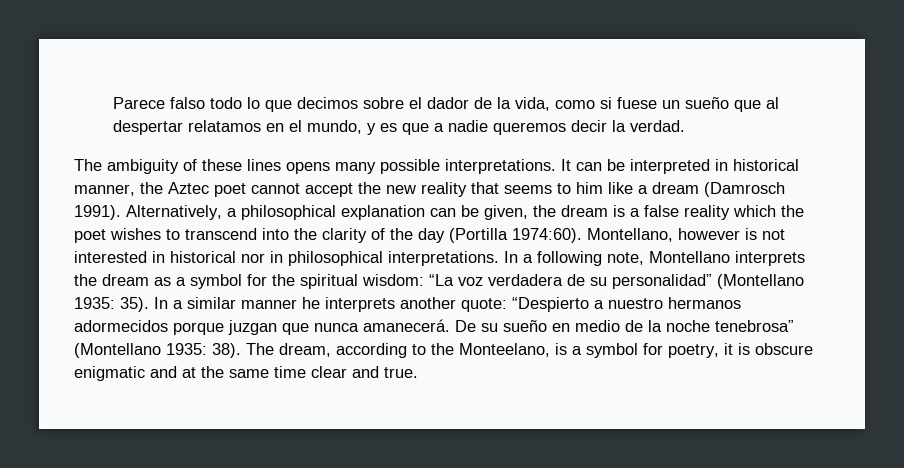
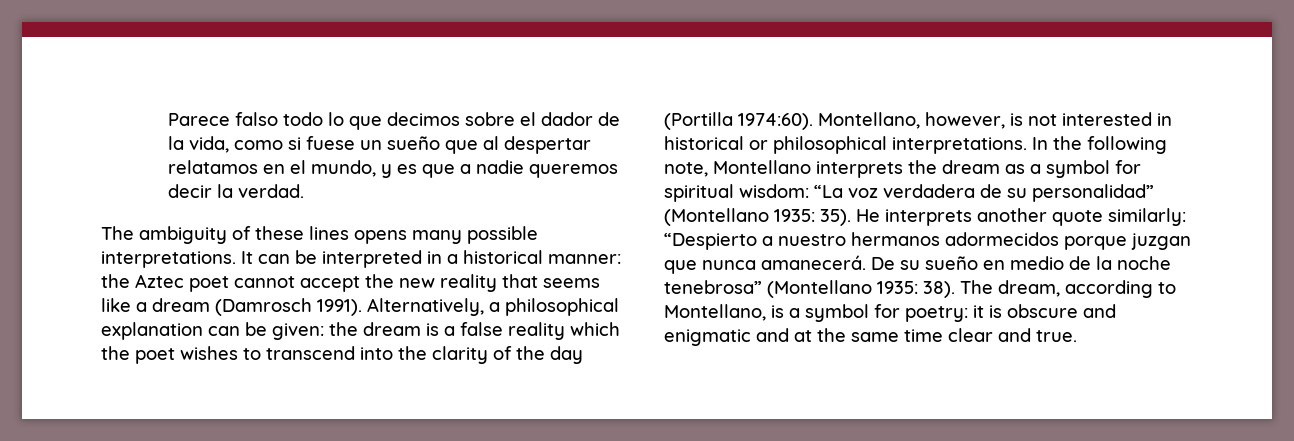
- It can be interpreted in historical manner, the Aztec poet cannot accept the new reality that seems to him like a dream (Damrosch 1991).
+ It can be interpreted in a historical manner: the Aztec poet cannot accept the new reality that seems like a dream (Damrosch 1991).
- Alternatively, a philosophical explanation can be given, the dream is a false reality which the poet wishes to transcend into the clarity of the day (Portilla 1974:60).
+ Alternatively, a philosophical explanation can be given: the dream is a false reality which the poet wishes to transcend into the clarity of the day (Portilla 1974:60).
- Montellano, however is not interested in historical nor in philosophical interpretations.
+ Montellano, however, is not interested in historical or philosophical interpretations.
- In a following note, Montellano interprets the dream as a symbol for the spiritual wisdom: “La voz verdadera de su personalidad” (Montellano 1935: 35).
+ In the following note, Montellano interprets the dream as a symbol for spiritual wisdom: “La voz verdadera de su personalidad” (Montellano 1935: 35).
- In a similar manner he interprets another quote: “Despierto a nuestro hermanos adormecidos porque juzgan que nunca amanecerá.
+ He interprets another quote similarly: “Despierto a nuestro hermanos adormecidos porque juzgan que nunca amanecerá.
- The dream, according to the Monteelano, is a symbol for poetry, it is obscure enigmatic and at the same time clear and true.
+ The dream, according to Montellano, is a symbol for poetry: it is obscure and enigmatic and at the same time clear and true.

